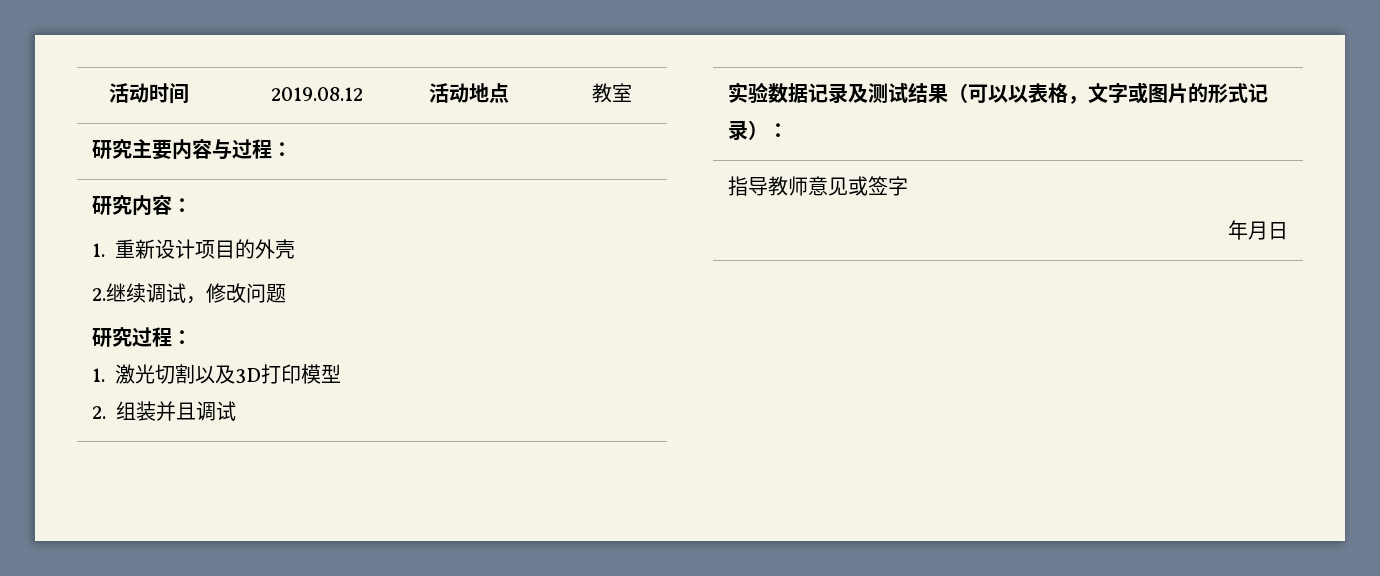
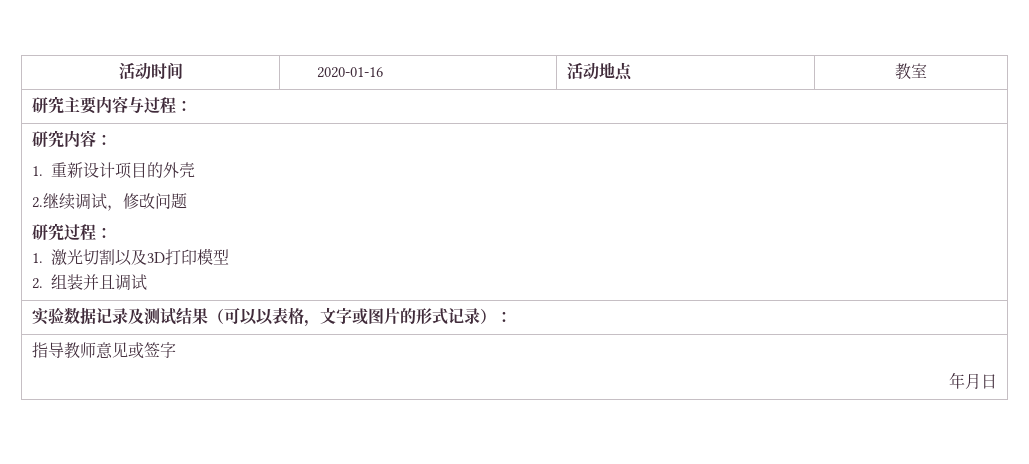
- 活动时间 | 2019.08.12 | 活动地点 | 教室
+ 活动时间 | 2020-01-16 | 活动地点 | 教室

